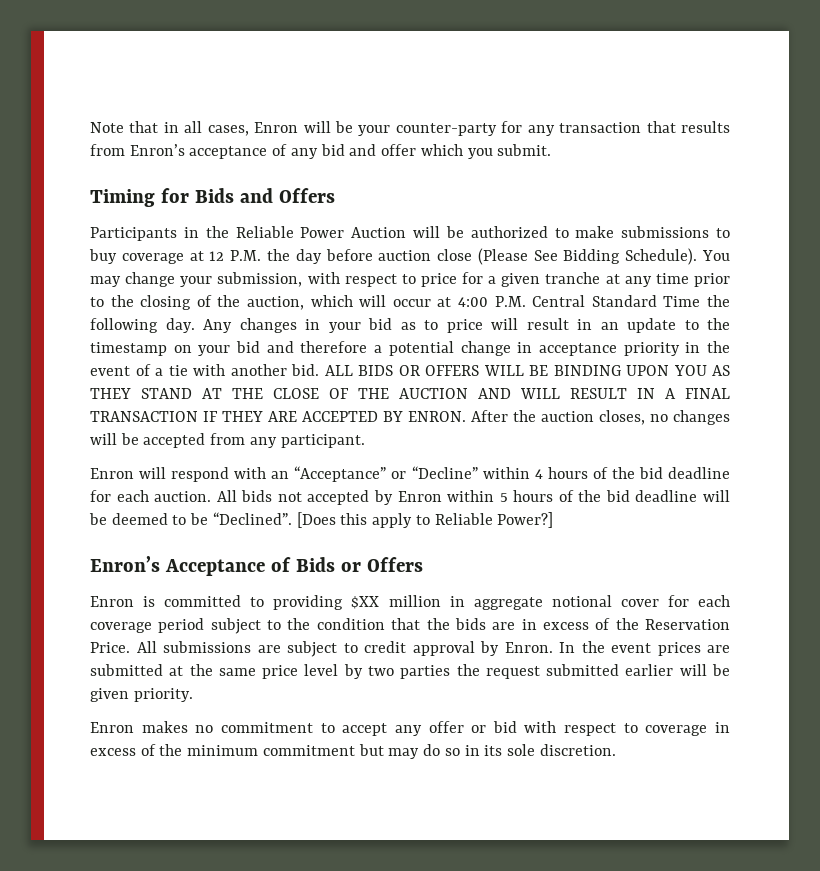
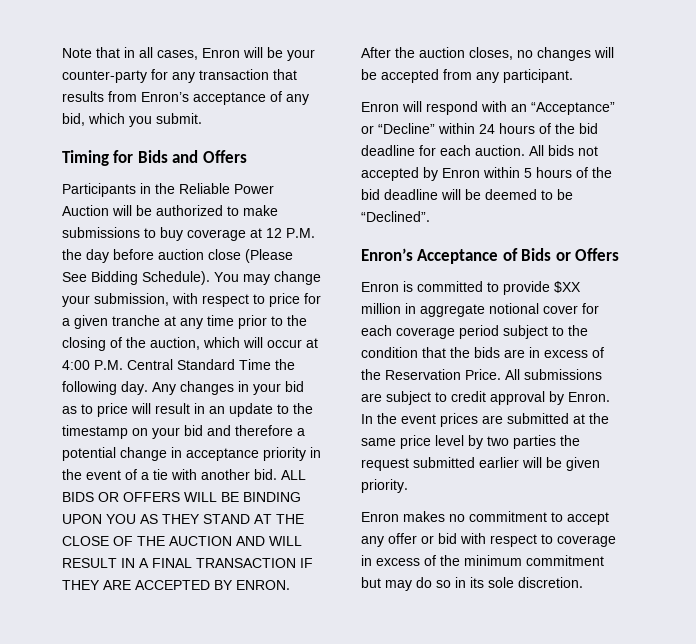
- Note that in all cases, Enron will be your counter-party for any transaction that results from Enron’s acceptance of any bid and offer which you submit.
+ Note that in all cases, Enron will be your counter-party for any transaction that results from Enron’s acceptance of any bid, which you submit.
- Enron will respond with an “Acceptance” or “Decline” within 4 hours of the bid deadline for each auction.
+ Enron will respond with an “Acceptance” or “Decline” within 24 hours of the bid deadline for each auction.
- [Does this apply to Reliable Power?]
- Enron is committed to providing $XX million in aggregate notional cover for each coverage period subject to the condition that the bids are in excess of the Reservation Price.
+ Enron is committed to provide $XX million in aggregate notional cover for each coverage period subject to the condition that the bids are in excess of the Reservation Price.

